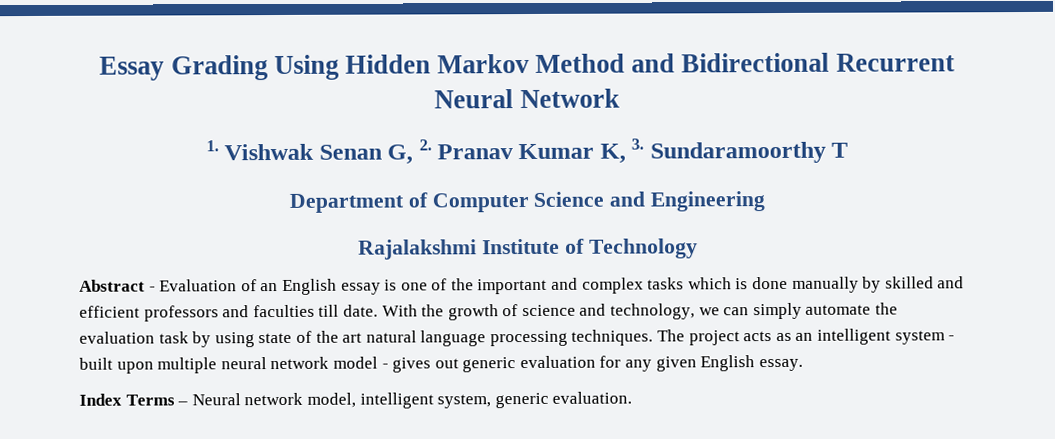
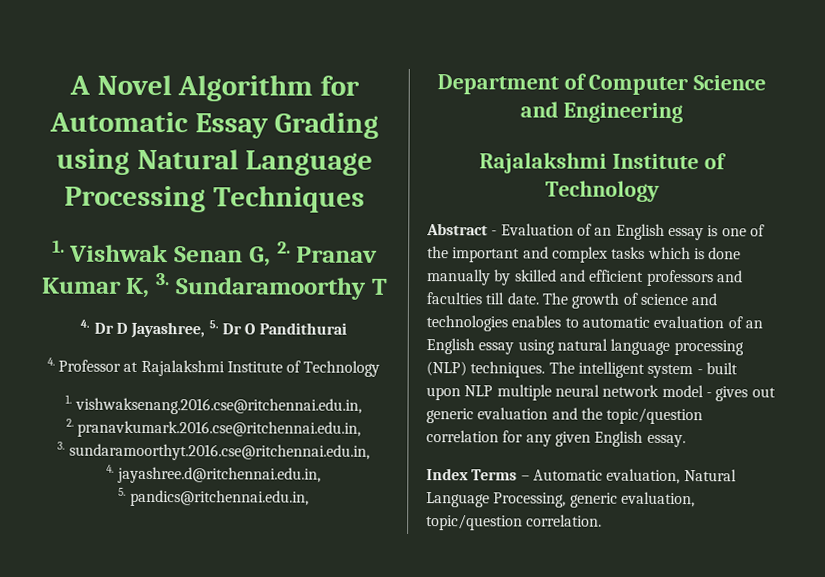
- Essay Grading Using Hidden Markov Method and Bidirectional Recurrent Neural Network
+ A Novel Algorithm for Automatic Essay Grading using Natural Language Processing Techniques
+ 4. Dr D Jayashree, 5. Dr O Pandithurai
+ 4. Professor at Rajalakshmi Institute of Technology
+ 1. vishwaksenang.2016.cse@ritchennai.edu.in,
+ 2. pranavkumark.2016.cse@ritchennai.edu.in,
+ 3. sundaramoorthyt.2016.cse@ritchennai.edu.in,
+ 4. jayashree.d@ritchennai.edu.in,
+ 5. pandics@ritchennai.edu.in,
- With the growth of science and technology, we can simply automate the evaluation task by using state of the art natural language processing techniques.
+ The growth of science and technologies enables to automatic evaluation of an English essay using natural language processing (NLP) techniques.
- The project acts as an intelligent system - built upon multiple neural network model - gives out generic evaluation for any given English essay.
+ The intelligent system - built upon NLP multiple neural network model - gives out generic evaluation and the topic/question correlation for any given English essay.
- Index Terms – Neural network model, intelligent system, generic evaluation.
+ Index Terms – Automatic evaluation, Natural Language Processing, generic evaluation, topic/question correlation.

